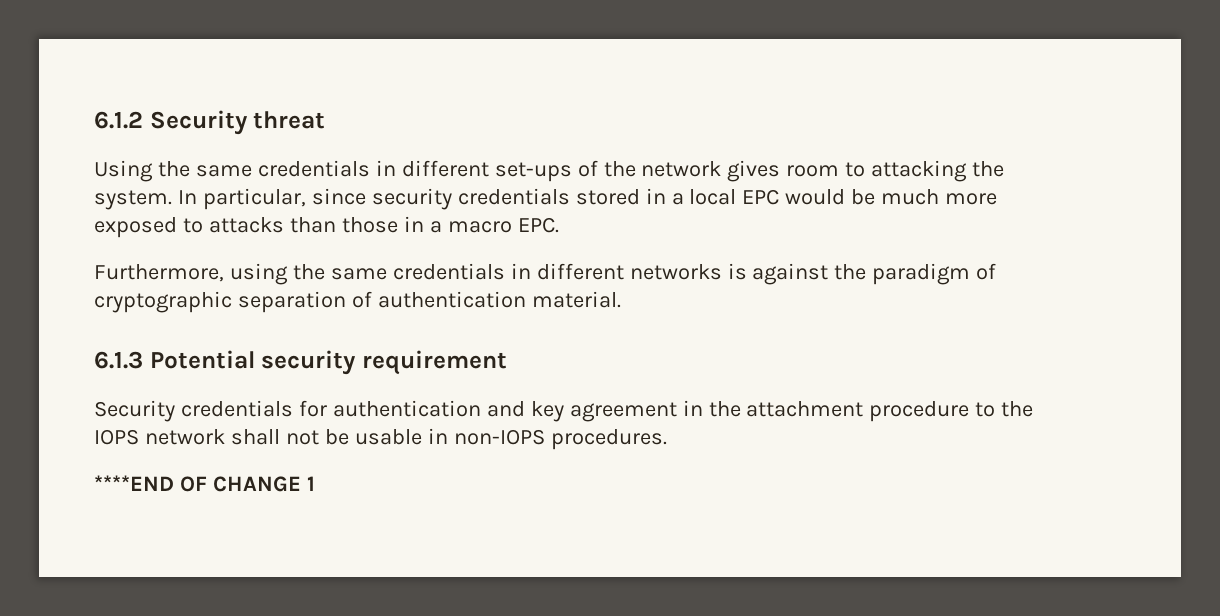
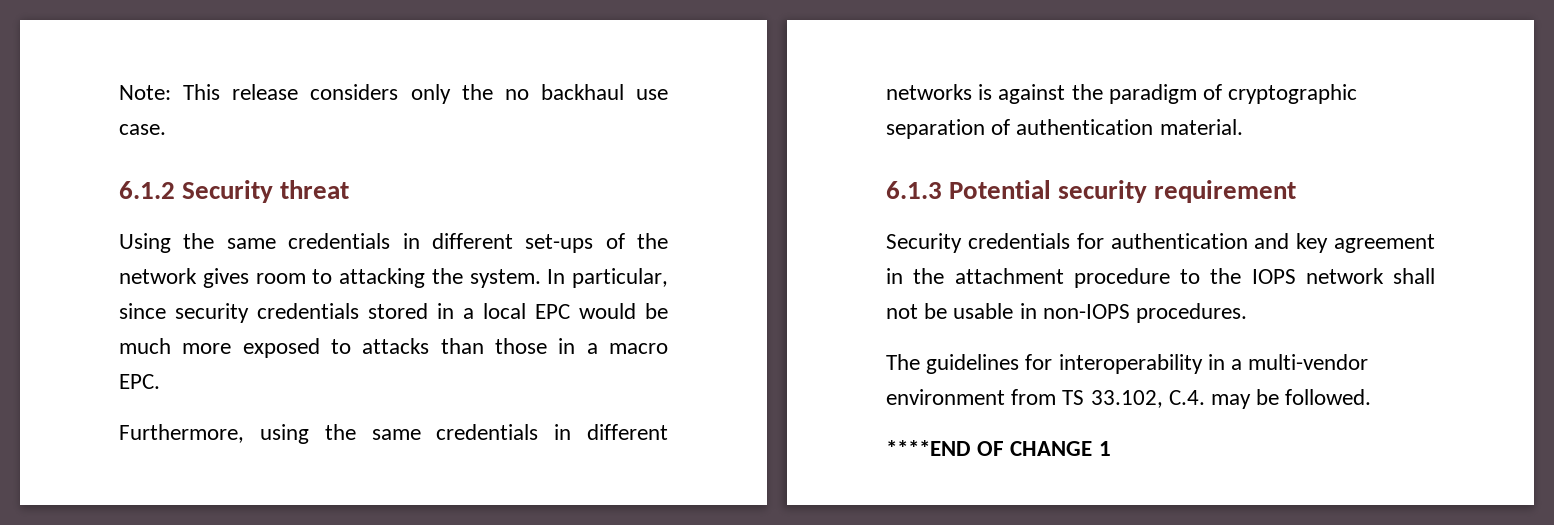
+ Note: This release considers only the no backhaul use case.
+ The guidelines for interoperability in a multi-vendor environment from TS 33.102, C.4. may be followed.

